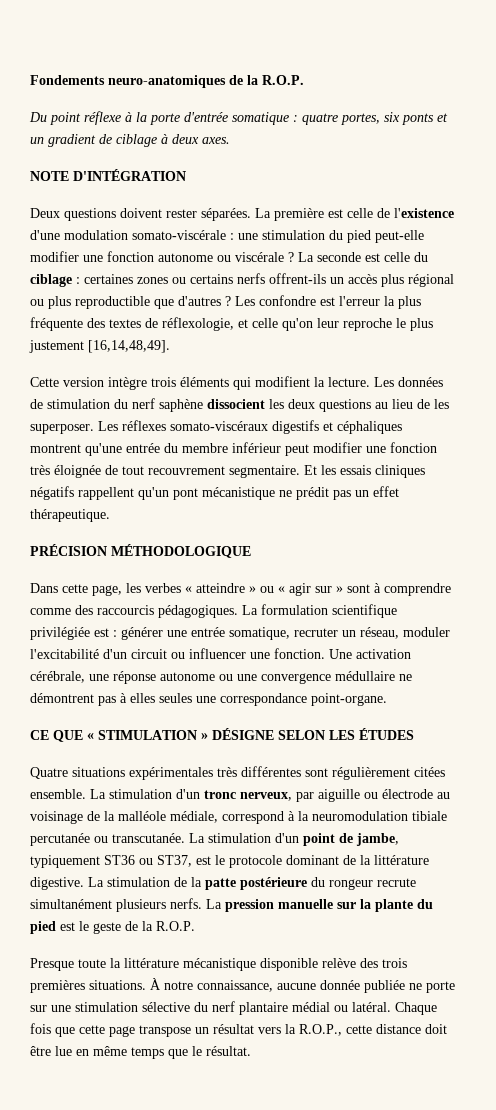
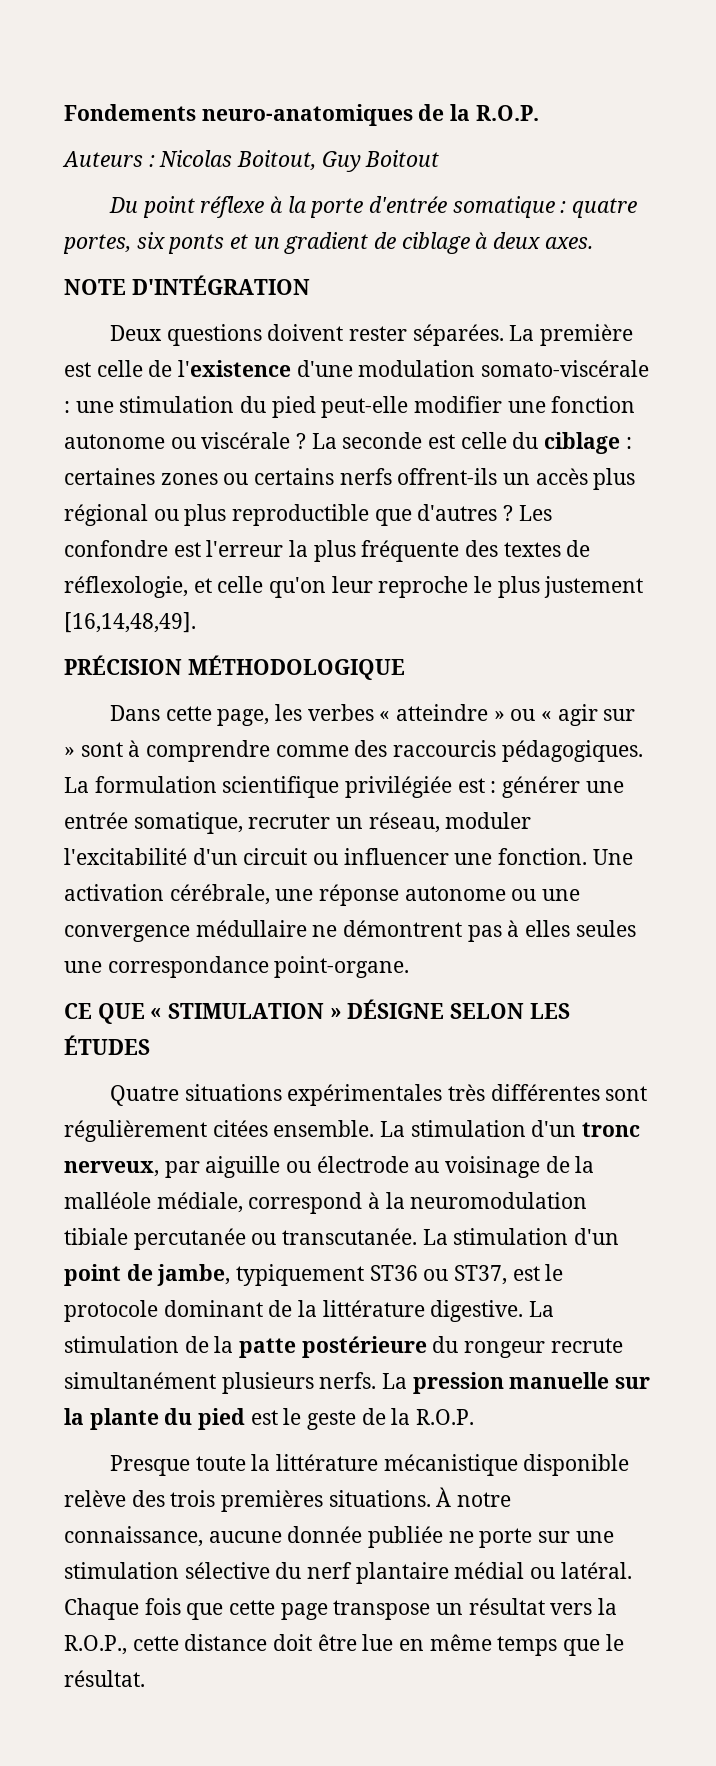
+ Auteurs : Nicolas Boitout, Guy Boitout
- Cette version intègre trois éléments qui modifient la lecture. Les données de stimulation du nerf saphène dissocient les deux questions au lieu de les superposer. Les réflexes somato-viscéraux digestifs et céphaliques montrent qu'une entrée du membre inférieur peut modifier une fonction très éloignée de tout recouvrement segmentaire. Et les essais cliniques négatifs rappellent qu'un pont mécanistique ne prédit pas un effet thérapeutique.

